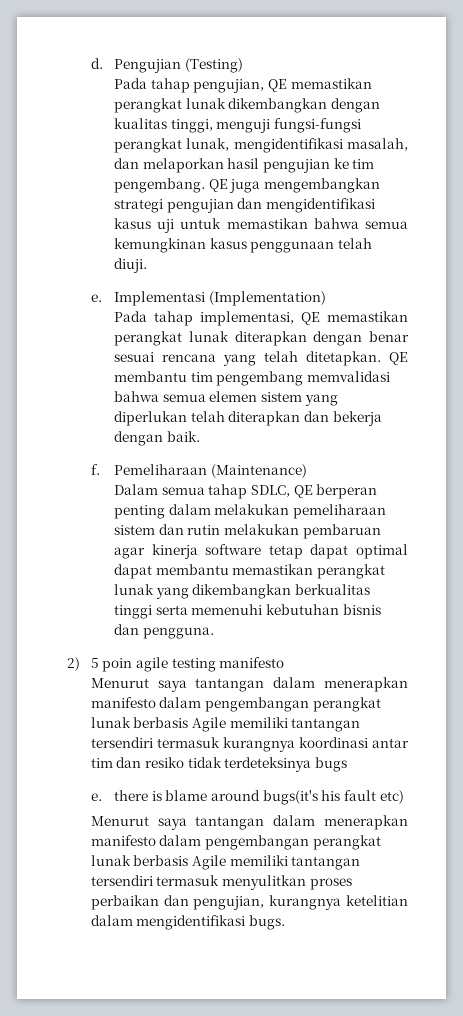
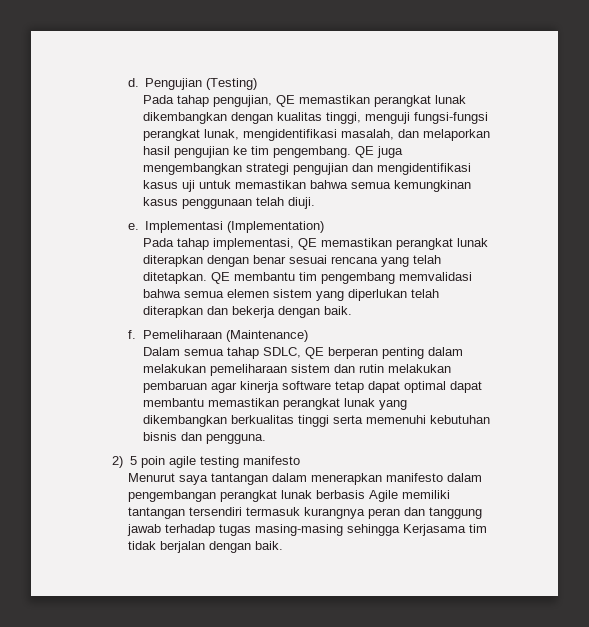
- Menurut saya tantangan dalam menerapkan manifesto dalam pengembangan perangkat lunak berbasis Agile memiliki tantangan tersendiri termasuk kurangnya koordinasi antar tim dan resiko tidak terdeteksinya bugs
- e. there is blame around bugs(it's his fault etc)
- Menurut saya tantangan dalam menerapkan manifesto dalam pengembangan perangkat lunak berbasis Agile memiliki tantangan tersendiri termasuk menyulitkan proses perbaikan dan pengujian, kurangnya ketelitian dalam mengidentifikasi bugs.
+ Menurut saya tantangan dalam menerapkan manifesto dalam pengembangan perangkat lunak berbasis Agile memiliki tantangan tersendiri termasuk kurangnya peran dan tanggung jawab terhadap tugas masing-masing sehingga Kerjasama tim tidak berjalan dengan baik.

